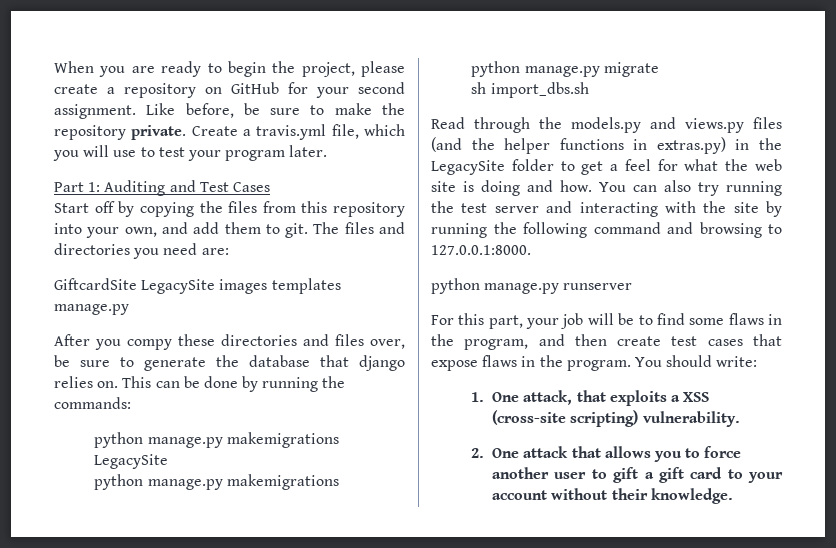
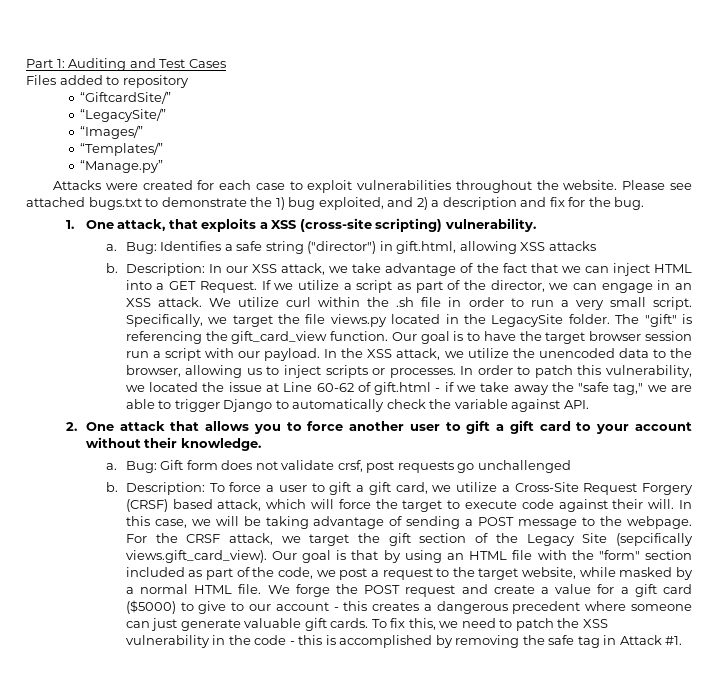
- When you are ready to begin the project, please create a repository on GitHub for your second assignment. Like before, be sure to make the repository private. Create a travis.yml file, which you will use to test your program later.
- Start off by copying the files from this repository into your own, and add them to git. The files and directories you need are:
- GiftcardSite LegacySite images templates manage.py
- After you compy these directories and files over, be sure to generate the database that django relies on. This can be done by running the commands:
- python manage.py makemigrations LegacySite
- python manage.py makemigrations
- python manage.py migrate
- sh import_dbs.sh
- Read through the models.py and views.py files (and the helper functions in extras.py) in the LegacySite folder to get a feel for what the web site is doing and how. You can also try running the test server and interacting with the site by running the following command and browsing to 127.0.0.1:8000.
- python manage.py runserver
- For this part, your job will be to find some flaws in the program, and then create test cases that expose flaws in the program. You should write:
+ Files added to repository
+ “GiftcardSite/”
+ “LegacySite/”
+ “Images/”
+ “Templates/”
+ “Manage.py”
+ Attacks were created for each case to exploit vulnerabilities throughout the website. Please see attached bugs.txt to demonstrate the 1) bug exploited, and 2) a description and fix for the bug.
+ a. Bug: Identifies a safe string ("director") in gift.html, allowing XSS attacks
+ b. Description: In our XSS attack, we take advantage of the fact that we can inject HTML into a GET Request. If we utilize a script as part of the director, we can engage in an XSS attack. We utilize curl within the .sh file in order to run a very small script. Specifically, we target the file views.py located in the LegacySite folder. The "gift" is referencing the gift_card_view function. Our goal is to have the target browser session run a script with our payload. In the XSS attack, we utilize the unencoded data to the browser, allowing us to inject scripts or processes. In order to patch this vulnerability, we located the issue at Line 60-62 of gift.html - if we take away the "safe tag," we are able to trigger Django to automatically check the variable against API.
+ a. Bug: Gift form does not validate crsf, post requests go unchallenged
+ b. Description: To force a user to gift a gift card, we utilize a Cross-Site Request Forgery (CRSF) based attack, which will force the target to execute code against their will. In this case, we will be taking advantage of sending a POST message to the webpage. For the CRSF attack, we target the gift section of the Legacy Site (sepcifically views.gift_card_view). Our goal is that by using an HTML file with the "form" section included as part of the code, we post a request to the target website, while masked by a normal HTML file. We forge the POST request and create a value for a gift card ($5000) to give to our account - this creates a dangerous precedent where someone can just generate valuable gift cards. To fix this, we need to patch the XSS vulnerability in the code - this is accomplished by removing the safe tag in Attack #1.

